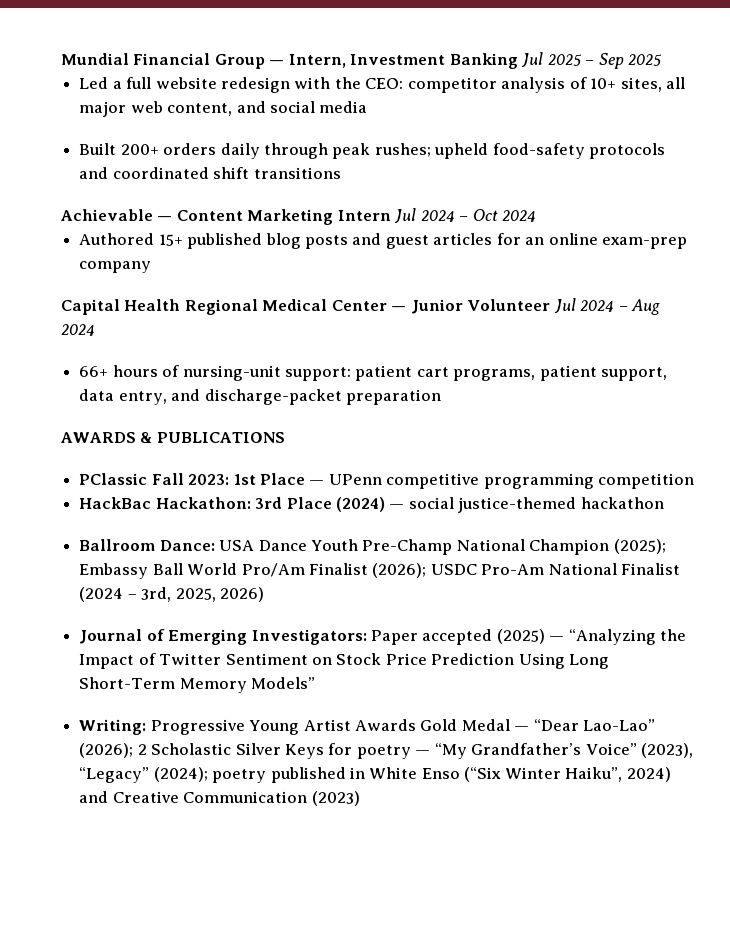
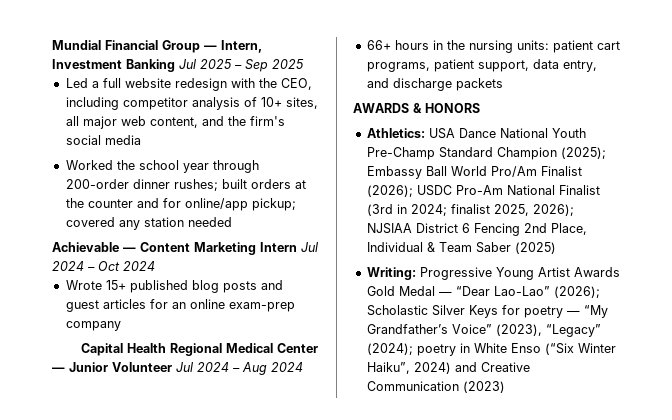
- Led a full website redesign with the CEO: competitor analysis of 10+ sites, all major web content, and social media
+ Led a full website redesign with the CEO, including competitor analysis of 10+ sites, all major web content, and the firm's social media
- Built 200+ orders daily through peak rushes; upheld food-safety protocols and coordinated shift transitions
+ Worked the school year through 200-order dinner rushes; built orders at the counter and for online/app pickup; covered any station needed
- Authored 15+ published blog posts and guest articles for an online exam-prep company
+ Wrote 15+ published blog posts and guest articles for an online exam-prep company
- 66+ hours of nursing-unit support: patient cart programs, patient support, data entry, and discharge-packet preparation
+ 66+ hours in the nursing units: patient cart programs, patient support, data entry, and discharge packets
- AWARDS & PUBLICATIONS
- PClassic Fall 2023: 1st Place — UPenn competitive programming competition
- HackBac Hackathon: 3rd Place (2024) — social justice-themed hackathon
- Ballroom Dance: USA Dance Youth Pre-Champ National Champion (2025); Embassy Ball World Pro/Am Finalist (2026); USDC Pro-Am National Finalist (2024 – 3rd, 2025, 2026)
- Journal of Emerging Investigators: Paper accepted (2025) — “Analyzing the Impact of Twitter Sentiment on Stock Price Prediction Using Long Short-Term Memory Models”
+ AWARDS & HONORS
+ Athletics: USA Dance National Youth Pre-Champ Standard Champion (2025); Embassy Ball World Pro/Am Finalist (2026); USDC Pro-Am National Finalist (3rd in 2024; finalist 2025, 2026); NJSIAA District 6 Fencing 2nd Place, Individual & Team Saber (2025)
- Writing: Progressive Young Artist Awards Gold Medal — “Dear Lao-Lao” (2026); 2 Scholastic Silver Keys for poetry — “My Grandfather’s Voice” (2023), “Legacy” (2024); poetry published in White Enso (“Six Winter Haiku”, 2024) and Creative Communication (2023)
+ Writing: Progressive Young Artist Awards Gold Medal — “Dear Lao-Lao” (2026); Scholastic Silver Keys for poetry — “My Grandfather’s Voice” (2023), “Legacy” (2024); poetry in White Enso (“Six Winter Haiku”, 2024) and Creative Communication (2023)

